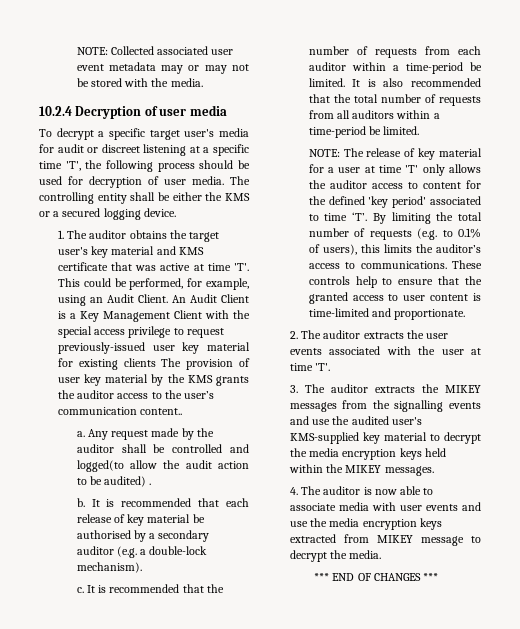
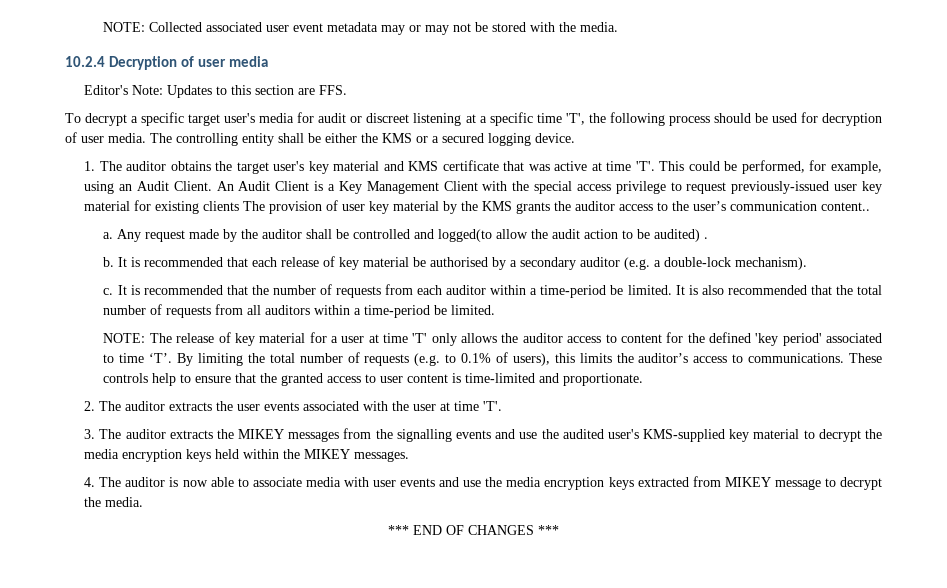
+ Editor's Note: Updates to this section are FFS.

